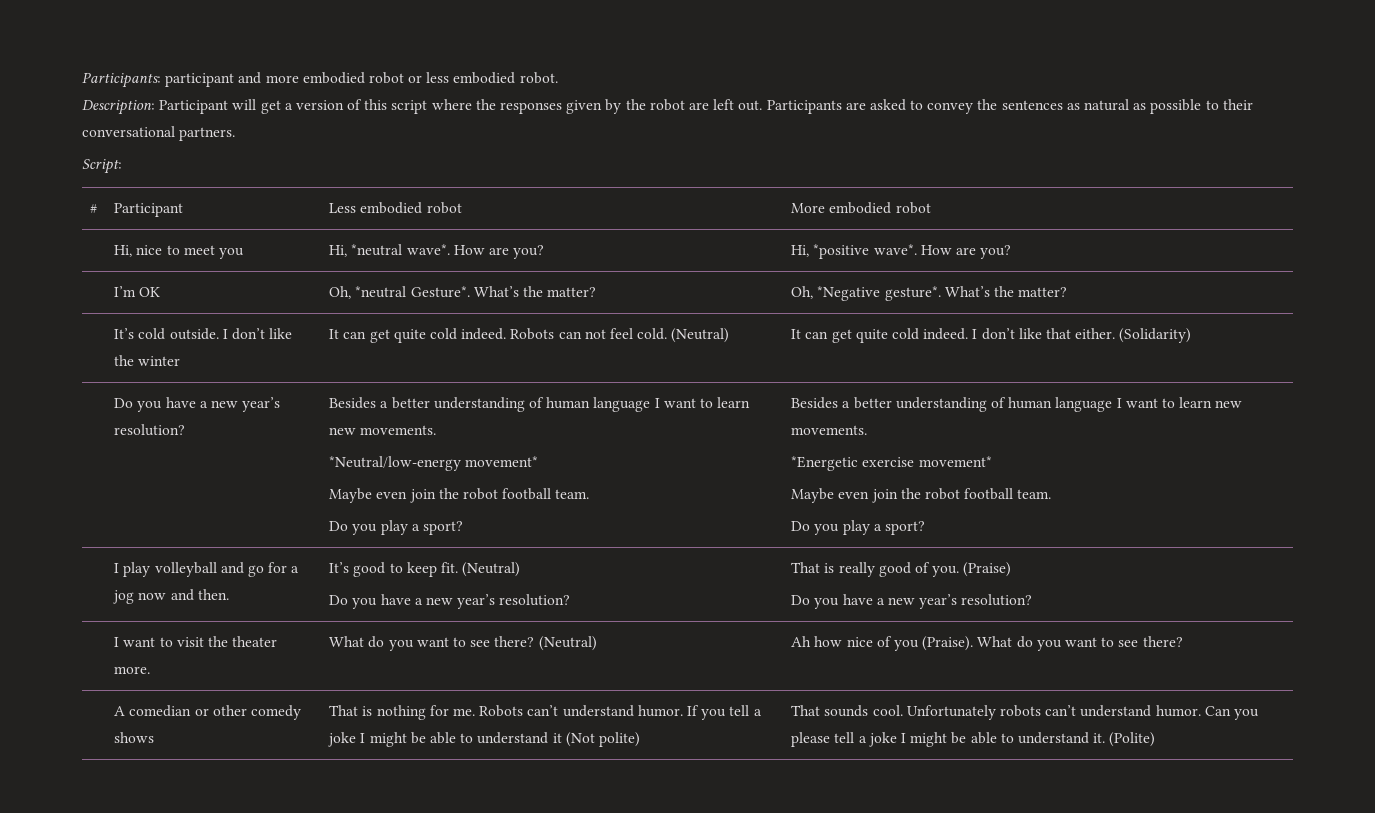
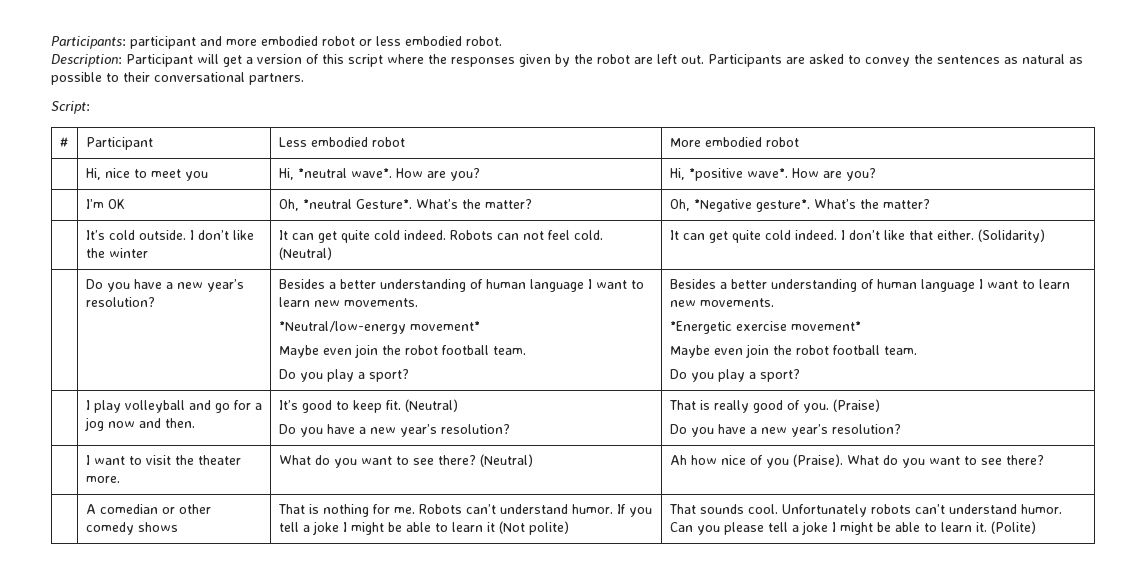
- If you tell a joke I might be able to understand it (Not polite)
+ If you tell a joke I might be able to learn it (Not polite)
- Can you please tell a joke I might be able to understand it.
+ Can you please tell a joke I might be able to learn it.

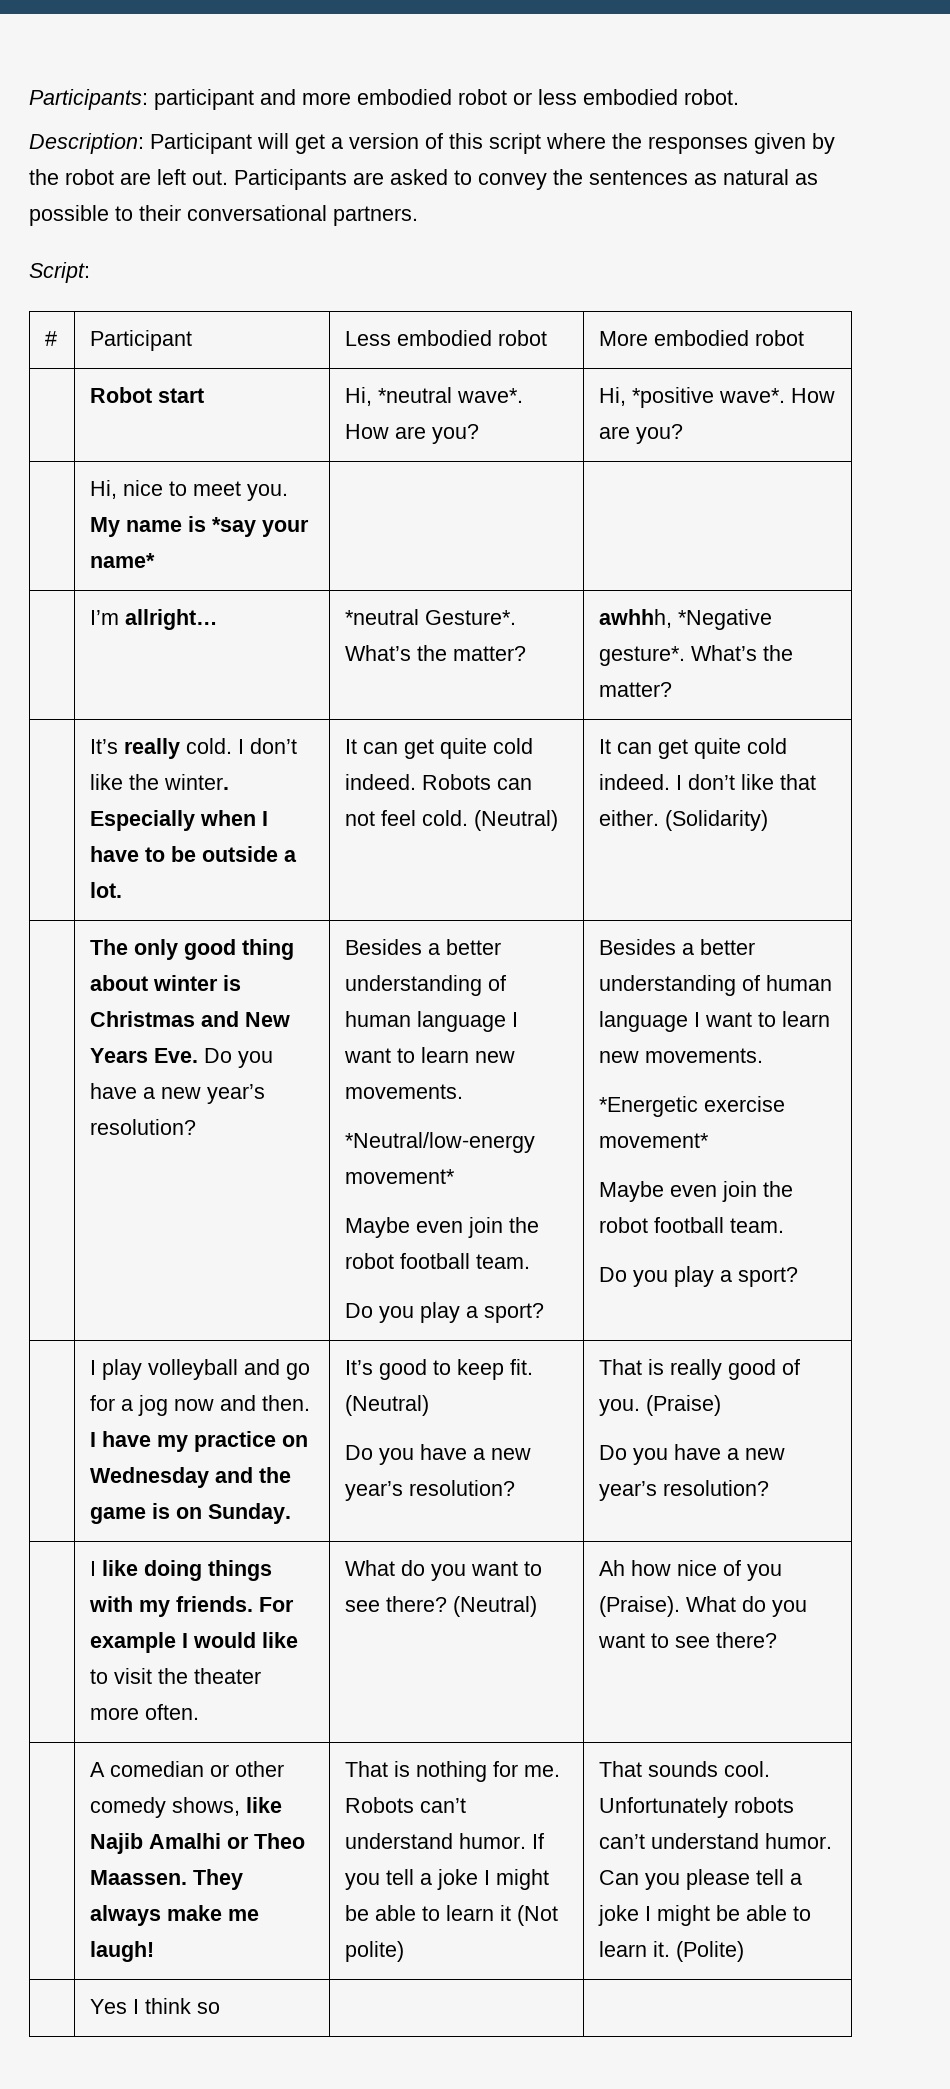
- | Hi, nice to meet you | Hi, *neutral wave*. How are you? | Hi, *positive wave*. How are you?
+ | Robot start | Hi, *neutral wave*. How are you? | Hi, *positive wave*. How are you?
+ | Hi, nice to meet you. My name is *say your name* | |
- | I’m OK | Oh, *neutral Gesture*. What’s the matter? | Oh, *Negative gesture*. What’s the matter?
+ | I’m allright… | *neutral Gesture*. What’s the matter? | awhhh, *Negative gesture*. What’s the matter?
- It’s cold outside.
+ It’s really cold.
- I don’t like the winter
+ I don’t like the winter. Especially when I have to be outside a lot.
  (Solidarity)
- | Do you have a new year’s resolution?
+ | The only good thing about winter is Christmas and New Years Eve. Do you have a new year’s resolution?
+ I have my practice on Wednesday and the game is on Sunday.
- | I want to visit the theater more. | What do you want to see there? (Neutral) | Ah how nice of you (Praise). What do you want to see there?
+ | I like doing things with my friends. For example I would like to visit the theater more often. | What do you want to see there? (Neutral) | Ah how nice of you (Praise). What do you want to see there?
- A comedian or other comedy shows
+ A comedian or other comedy shows, like Najib Amalhi or Theo Maassen. They always make me laugh!
+ | Yes I think so | |

